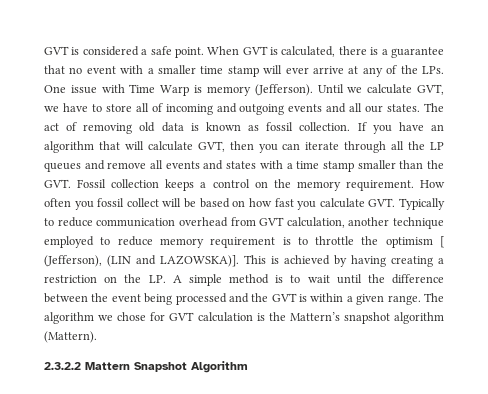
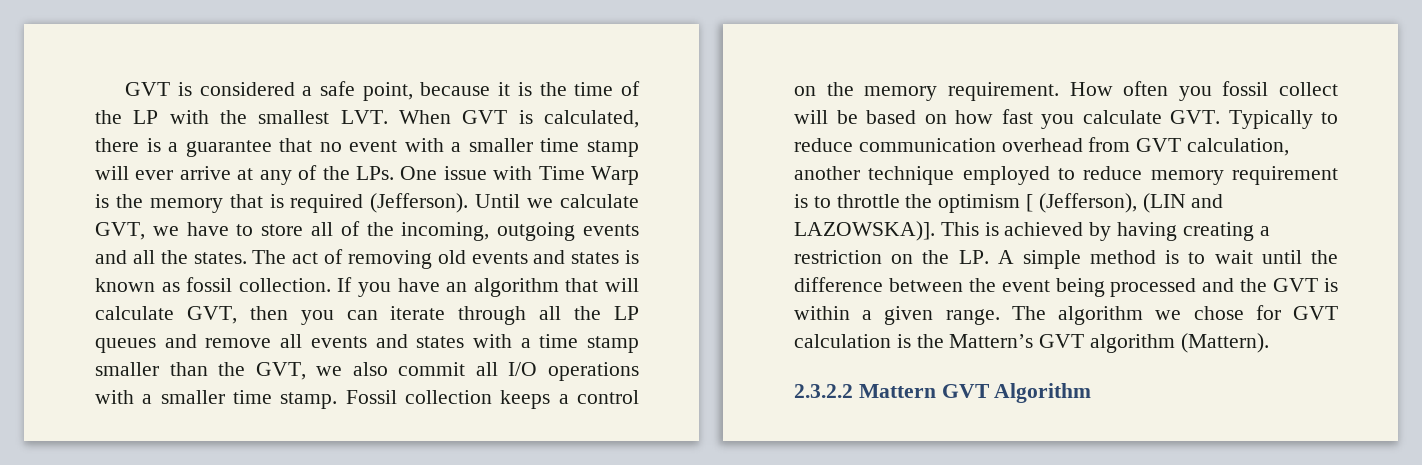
- GVT is considered a safe point. When GVT is calculated, there is a guarantee that no event with a smaller time stamp will ever arrive at any of the LPs. One issue with Time Warp is memory (Jefferson).
+ GVT is considered a safe point, because it is the time of the LP with the smallest LVT. When GVT is calculated, there is a guarantee that no event with a smaller time stamp will ever arrive at any of the LPs. One issue with Time Warp is the memory that is required (Jefferson).
- Until we calculate GVT, we have to store all of incoming and outgoing events and all our states.
+ Until we calculate GVT, we have to store all of the incoming, outgoing events and all the states.
- The act of removing old data is known as fossil collection.
+ The act of removing old events and states is known as fossil collection.
- If you have an algorithm that will calculate GVT, then you can iterate through all the LP queues and remove all events and states with a time stamp smaller than the GVT. Fossil collection keeps a control on the memory requirement.
+ If you have an algorithm that will calculate GVT, then you can iterate through all the LP queues and remove all events and states with a time stamp smaller than the GVT, we also commit all I/O operations with a smaller time stamp. Fossil collection keeps a control on the memory requirement.
- The algorithm we chose for GVT calculation is the Mattern’s snapshot algorithm (Mattern).
+ The algorithm we chose for GVT calculation is the Mattern’s GVT algorithm (Mattern).
- 2.3.2.2 Mattern Snapshot Algorithm
+ 2.3.2.2 Mattern GVT Algorithm

